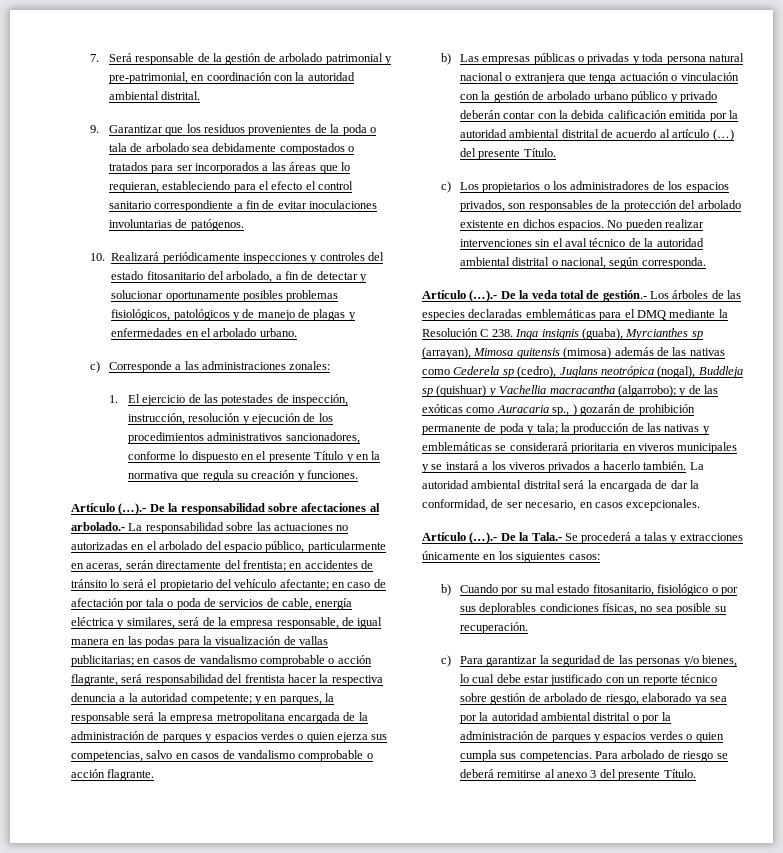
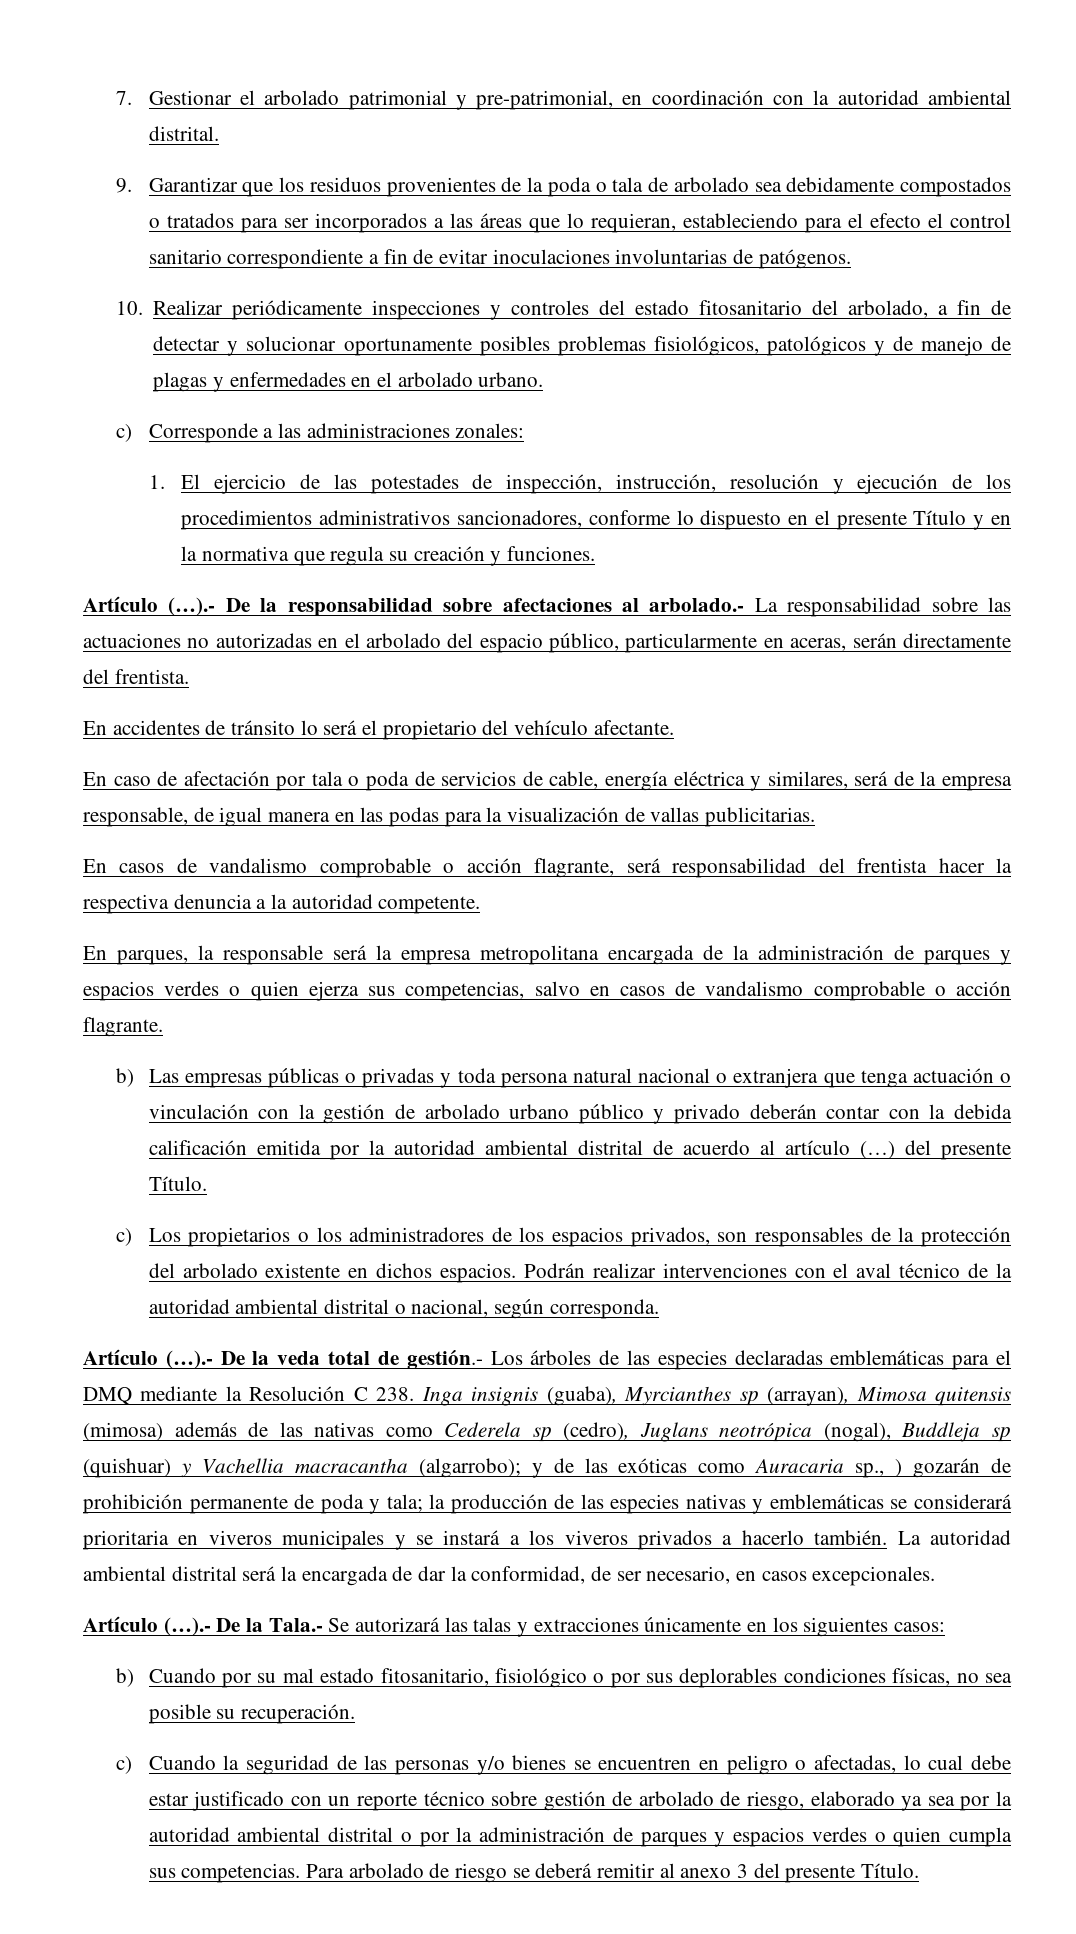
- 7. Será responsable de la gestión de arbolado patrimonial y pre-patrimonial, en coordinación con la autoridad ambiental distrital.
+ 7. Gestionar el arbolado patrimonial y pre-patrimonial, en coordinación con la autoridad ambiental distrital.
- 10. Realizará periódicamente inspecciones y controles del estado fitosanitario del arbolado, a fin de detectar y solucionar oportunamente posibles problemas fisiológicos, patológicos y de manejo de plagas y enfermedades en el arbolado urbano.
+ 10. Realizar periódicamente inspecciones y controles del estado fitosanitario del arbolado, a fin de detectar y solucionar oportunamente posibles problemas fisiológicos, patológicos y de manejo de plagas y enfermedades en el arbolado urbano.
- Artículo (…).- De la responsabilidad sobre afectaciones al arbolado.- La responsabilidad sobre las actuaciones no autorizadas en el arbolado del espacio público, particularmente en aceras, serán directamente del frentista; en accidentes de tránsito lo será el propietario del vehículo afectante; en caso de afectación por tala o poda de servicios de cable, energía eléctrica y similares, será de la empresa responsable, de igual manera en las podas para la visualización de vallas publicitarias; en casos de vandalismo comprobable o acción flagrante, será responsabilidad del frentista hacer la respectiva denuncia a la autoridad competente; y en parques, la responsable será la empresa metropolitana encargada de la administración de parques y espacios verdes o quien ejerza sus competencias, salvo en casos de vandalismo comprobable o acción flagrante.
+ Artículo (…).- De la responsabilidad sobre afectaciones al arbolado.- La responsabilidad sobre las actuaciones no autorizadas en el arbolado del espacio público, particularmente en aceras, serán directamente del frentista.
+ En accidentes de tránsito lo será el propietario del vehículo afectante.
+ En caso de afectación por tala o poda de servicios de cable, energía eléctrica y similares, será de la empresa responsable, de igual manera en las podas para la visualización de vallas publicitarias.
+ En casos de vandalismo comprobable o acción flagrante, será responsabilidad del frentista hacer la respectiva denuncia a la autoridad competente.
+ En parques, la responsable será la empresa metropolitana encargada de la administración de parques y espacios verdes o quien ejerza sus competencias, salvo en casos de vandalismo comprobable o acción flagrante.
- No pueden realizar intervenciones sin el aval técnico de la autoridad ambiental distrital o nacional, según corresponda.
+ Podrán realizar intervenciones con el aval técnico de la autoridad ambiental distrital o nacional, según corresponda.
- la producción de las nativas y emblemáticas se considerará prioritaria en viveros municipales y se instará a los viveros privados a hacerlo también.
+ la producción de las especies nativas y emblemáticas se considerará prioritaria en viveros municipales y se instará a los viveros privados a hacerlo también.
- Artículo (…).- De la Tala.- Se procederá a talas y extracciones únicamente en los siguientes casos:
+ Artículo (…).- De la Tala.- Se autorizará las talas y extracciones únicamente en los siguientes casos:
- c) Para garantizar la seguridad de las personas y/o bienes, lo cual debe estar justificado con un reporte técnico sobre gestión de arbolado de riesgo, elaborado ya sea por la autoridad ambiental distrital o por la administración de parques y espacios verdes o quien cumpla sus competencias.
+ c) Cuando la seguridad de las personas y/o bienes se encuentren en peligro o afectadas, lo cual debe estar justificado con un reporte técnico sobre gestión de arbolado de riesgo, elaborado ya sea por la autoridad ambiental distrital o por la administración de parques y espacios verdes o quien cumpla sus competencias.
- Para arbolado de riesgo se deberá remitirse al anexo 3 del presente Título.
+ Para arbolado de riesgo se deberá remitir al anexo 3 del presente Título.

